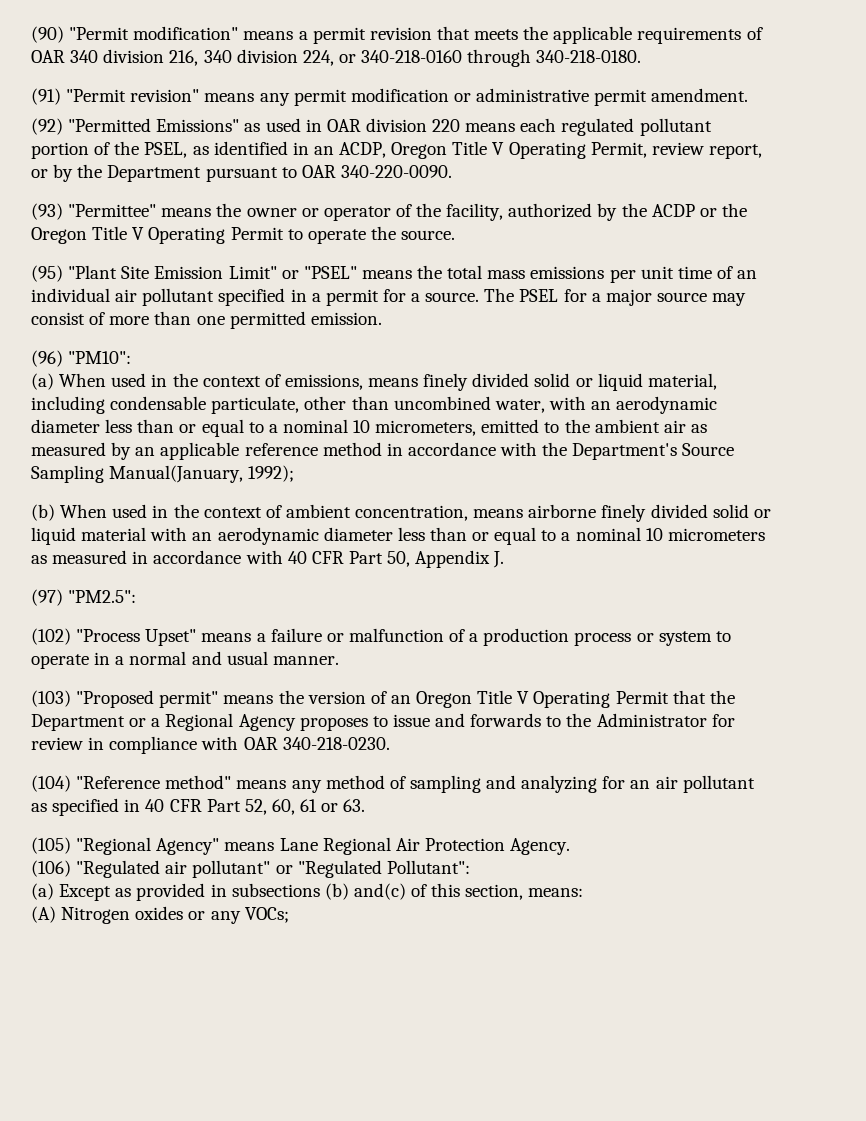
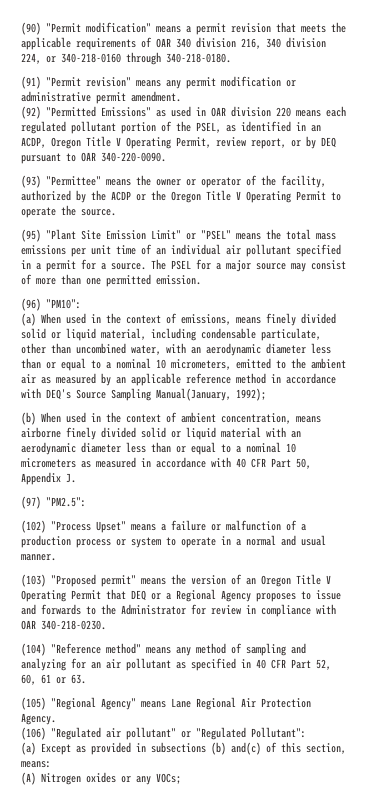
- (92) "Permitted Emissions" as used in OAR division 220 means each regulated pollutant portion of the PSEL, as identified in an ACDP, Oregon Title V Operating Permit, review report, or by the Department pursuant to OAR 340-220-0090.
+ (92) "Permitted Emissions" as used in OAR division 220 means each regulated pollutant portion of the PSEL, as identified in an ACDP, Oregon Title V Operating Permit, review report, or by DEQ pursuant to OAR 340-220-0090.
- (a) When used in the context of emissions, means finely divided solid or liquid material, including condensable particulate, other than uncombined water, with an aerodynamic diameter less than or equal to a nominal 10 micrometers, emitted to the ambient air as measured by an applicable reference method in accordance with the Department's Source Sampling Manual(January, 1992);
+ (a) When used in the context of emissions, means finely divided solid or liquid material, including condensable particulate, other than uncombined water, with an aerodynamic diameter less than or equal to a nominal 10 micrometers, emitted to the ambient air as measured by an applicable reference method in accordance with DEQ's Source Sampling Manual(January, 1992);
- (103) "Proposed permit" means the version of an Oregon Title V Operating Permit that the Department or a Regional Agency proposes to issue and forwards to the Administrator for review in compliance with OAR 340-218-0230.
+ (103) "Proposed permit" means the version of an Oregon Title V Operating Permit that DEQ or a Regional Agency proposes to issue and forwards to the Administrator for review in compliance with OAR 340-218-0230.

